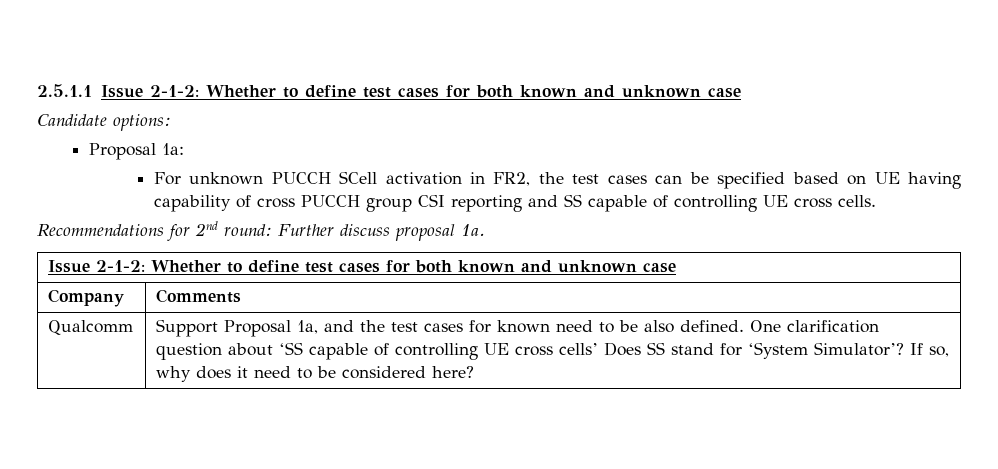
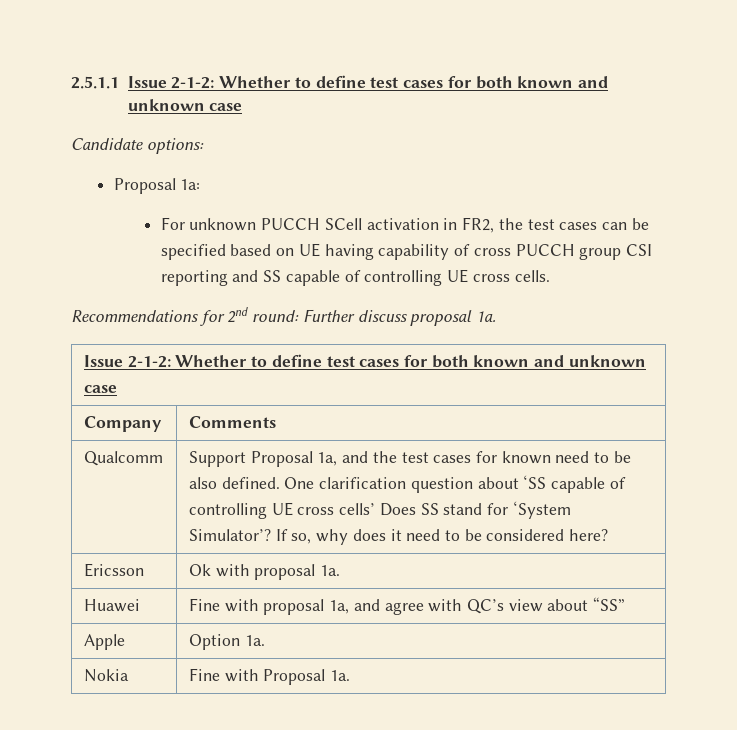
+ Ericsson | Ok with proposal 1a.
+ Huawei | Fine with proposal 1a, and agree with QC’s view about “SS”
+ Apple | Option 1a.
+ Nokia | Fine with Proposal 1a.

